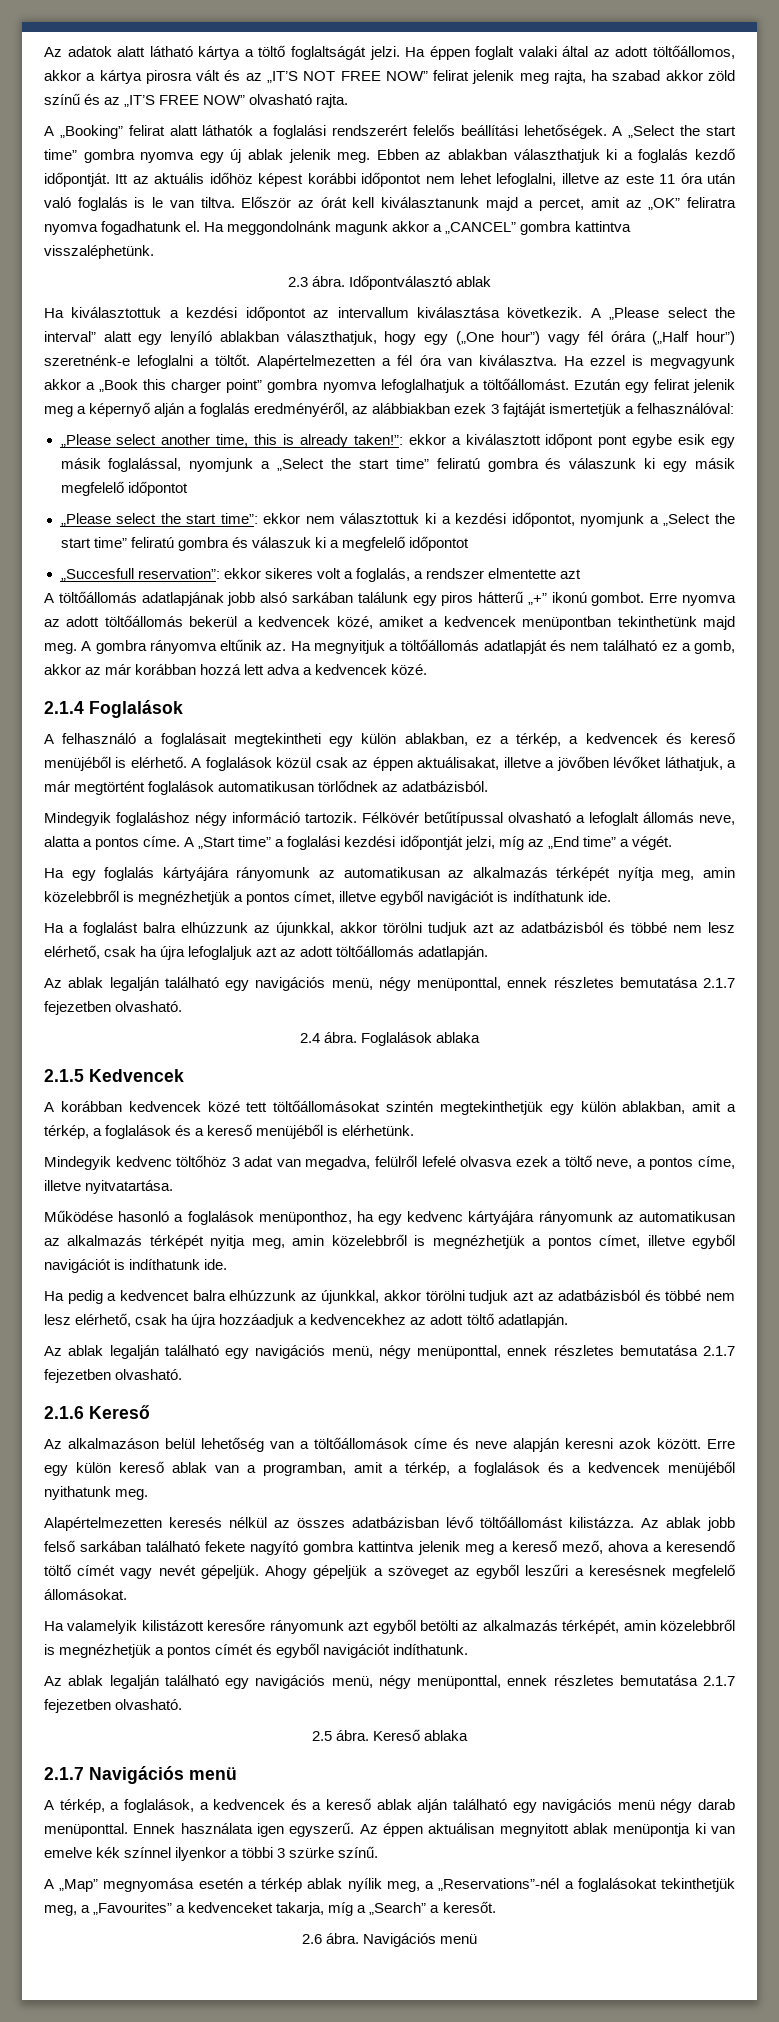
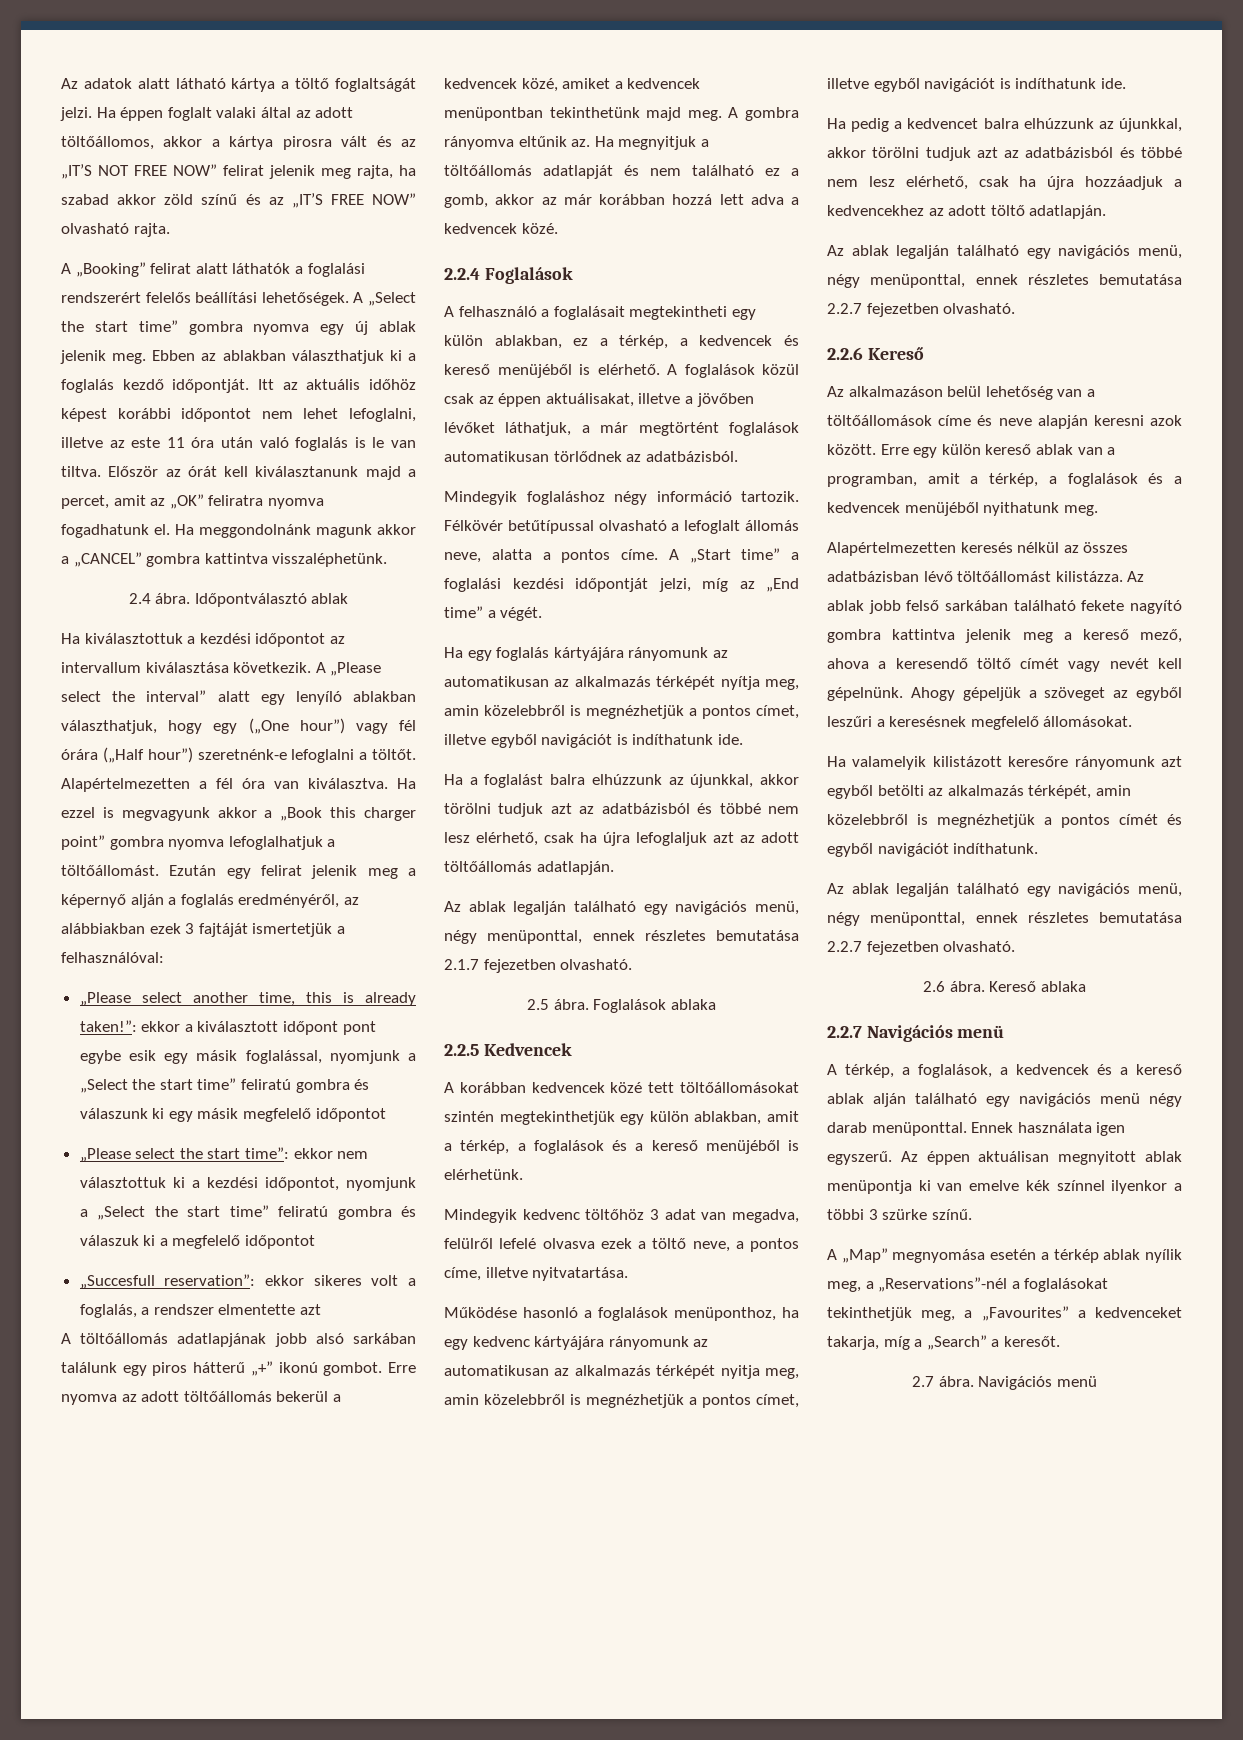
- 2.3 ábra.
+ 2.4 ábra.
- 2.1.4 Foglalások
+ 2.2.4 Foglalások
- 2.4 ábra.
+ 2.5 ábra.
- 2.1.5 Kedvencek
+ 2.2.5 Kedvencek
  Ha pedig a kedvencet balra elhúzzunk az újunkkal, akkor törölni tudjuk azt az adatbázisból és többé nem lesz elérhető, csak ha újra hozzáadjuk a kedvencekhez az adott töltő adatlapján.
- Az ablak legalján található egy navigációs menü, négy menüponttal, ennek részletes bemutatása 2.1.7 fejezetben olvasható.
- 2.1.6 Kereső
+ Az ablak legalján található egy navigációs menü, négy menüponttal, ennek részletes bemutatása 2.2.7 fejezetben olvasható.
+ 2.2.6 Kereső
- Az ablak jobb felső sarkában található fekete nagyító gombra kattintva jelenik meg a kereső mező, ahova a keresendő töltő címét vagy nevét gépeljük.
+ Az ablak jobb felső sarkában található fekete nagyító gombra kattintva jelenik meg a kereső mező, ahova a keresendő töltő címét vagy nevét kell gépelnünk.
  Ha valamelyik kilistázott keresőre rányomunk azt egyből betölti az alkalmazás térképét, amin közelebbről is megnézhetjük a pontos címét és egyből navigációt indíthatunk.
- Az ablak legalján található egy navigációs menü, négy menüponttal, ennek részletes bemutatása 2.1.7 fejezetben olvasható.
- 2.5 ábra.
+ Az ablak legalján található egy navigációs menü, négy menüponttal, ennek részletes bemutatása 2.2.7 fejezetben olvasható.
+ 2.6 ábra.
- 2.1.7 Navigációs menü
+ 2.2.7 Navigációs menü
- 2.6 ábra.
+ 2.7 ábra.

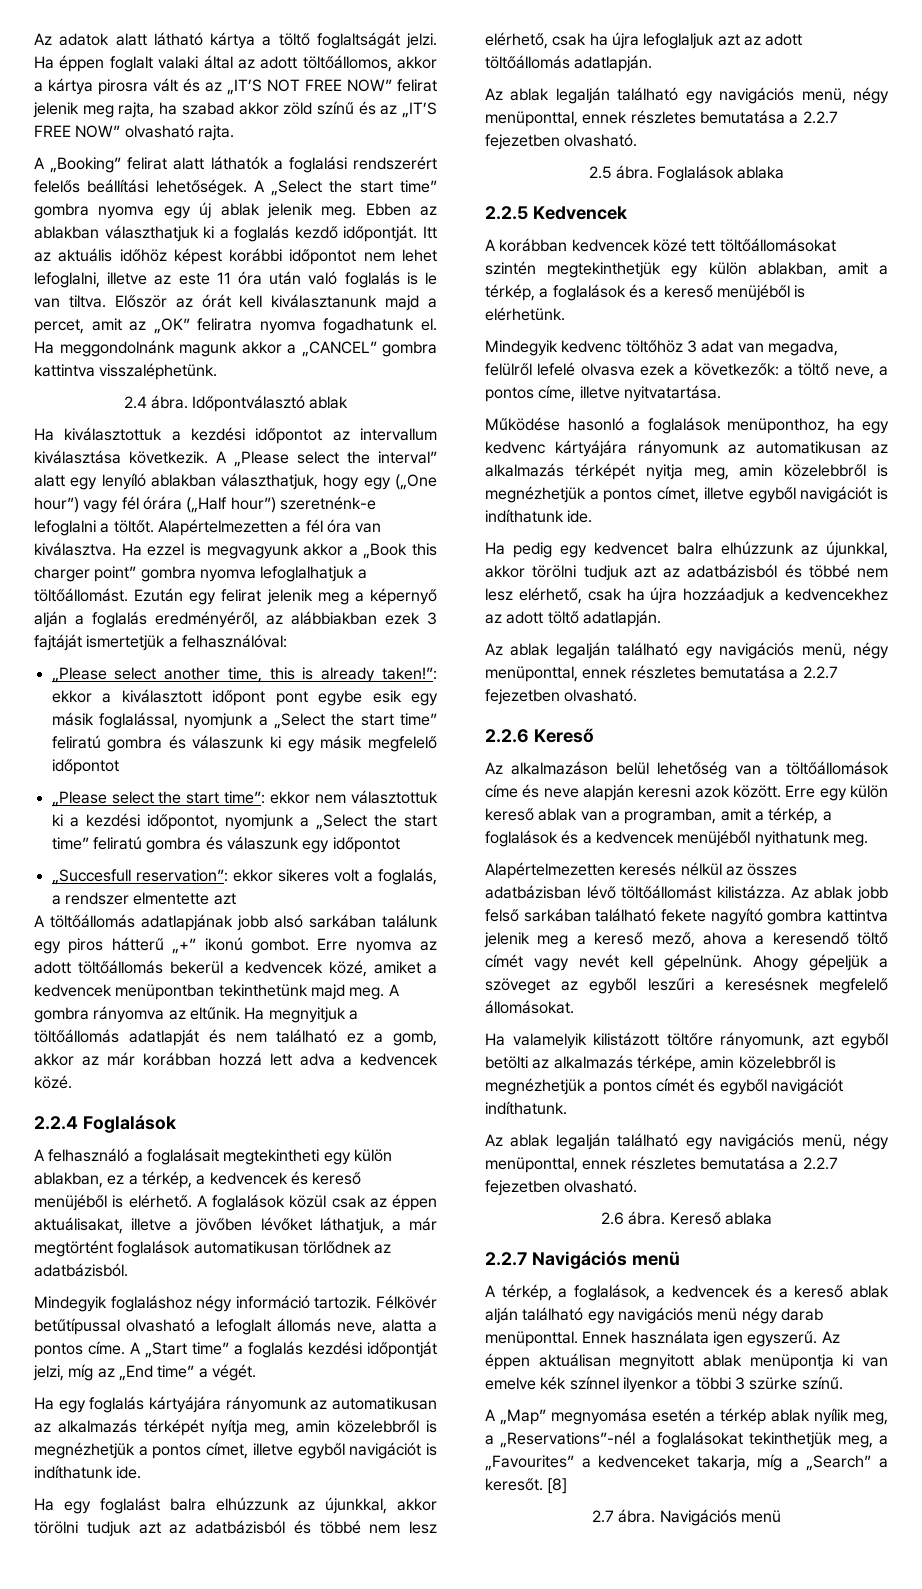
- „Please select the start time”: ekkor nem választottuk ki a kezdési időpontot, nyomjunk a „Select the start time” feliratú gombra és válaszuk ki a megfelelő időpontot
+ „Please select the start time”: ekkor nem választottuk ki a kezdési időpontot, nyomjunk a „Select the start time” feliratú gombra és válaszunk egy időpontot
- A gombra rányomva eltűnik az.
+ A gombra rányomva az eltűnik.
- A „Start time” a foglalási kezdési időpontját jelzi, míg az „End time” a végét.
+ A „Start time” a foglalás kezdési időpontját jelzi, míg az „End time” a végét.
- Ha a foglalást balra elhúzzunk az újunkkal, akkor törölni tudjuk azt az adatbázisból és többé nem lesz elérhető, csak ha újra lefoglaljuk azt az adott töltőállomás adatlapján.
- Az ablak legalján található egy navigációs menü, négy menüponttal, ennek részletes bemutatása 2.1.7 fejezetben olvasható.
+ Ha egy foglalást balra elhúzzunk az újunkkal, akkor törölni tudjuk azt az adatbázisból és többé nem lesz elérhető, csak ha újra lefoglaljuk azt az adott töltőállomás adatlapján.
+ Az ablak legalján található egy navigációs menü, négy menüponttal, ennek részletes bemutatása a 2.2.7 fejezetben olvasható.
- Mindegyik kedvenc töltőhöz 3 adat van megadva, felülről lefelé olvasva ezek a töltő neve, a pontos címe, illetve nyitvatartása.
+ Mindegyik kedvenc töltőhöz 3 adat van megadva, felülről lefelé olvasva ezek a következők: a töltő neve, a pontos címe, illetve nyitvatartása.
- Ha pedig a kedvencet balra elhúzzunk az újunkkal, akkor törölni tudjuk azt az adatbázisból és többé nem lesz elérhető, csak ha újra hozzáadjuk a kedvencekhez az adott töltő adatlapján.
- Az ablak legalján található egy navigációs menü, négy menüponttal, ennek részletes bemutatása 2.2.7 fejezetben olvasható.
+ Ha pedig egy kedvencet balra elhúzzunk az újunkkal, akkor törölni tudjuk azt az adatbázisból és többé nem lesz elérhető, csak ha újra hozzáadjuk a kedvencekhez az adott töltő adatlapján.
+ Az ablak legalján található egy navigációs menü, négy menüponttal, ennek részletes bemutatása a 2.2.7 fejezetben olvasható.
- Ha valamelyik kilistázott keresőre rányomunk azt egyből betölti az alkalmazás térképét, amin közelebbről is megnézhetjük a pontos címét és egyből navigációt indíthatunk.
- Az ablak legalján található egy navigációs menü, négy menüponttal, ennek részletes bemutatása 2.2.7 fejezetben olvasható.
+ Ha valamelyik kilistázott töltőre rányomunk, azt egyből betölti az alkalmazás térképe, amin közelebbről is megnézhetjük a pontos címét és egyből navigációt indíthatunk.
+ Az ablak legalján található egy navigációs menü, négy menüponttal, ennek részletes bemutatása a 2.2.7 fejezetben olvasható.
+ [8]

